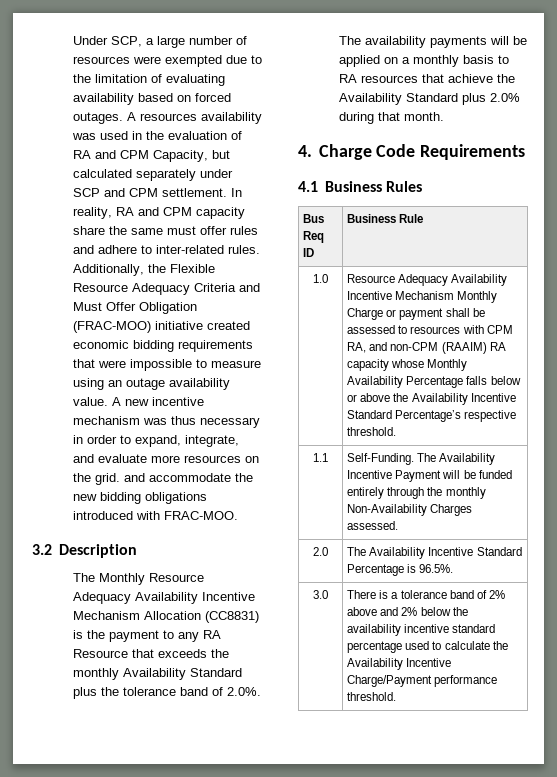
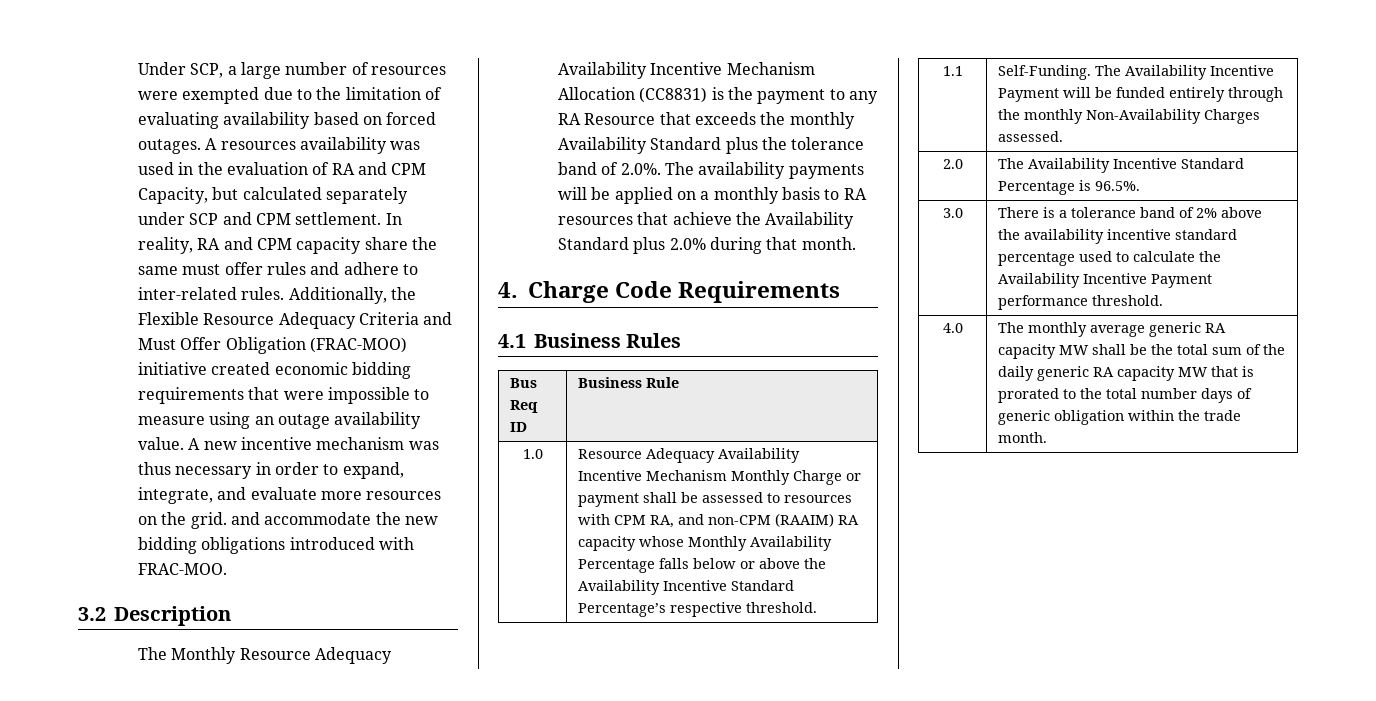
- 3.0 | There is a tolerance band of 2% above and 2% below the availability incentive standard percentage used to calculate the Availability Incentive Charge/Payment performance threshold.
+ 3.0 | There is a tolerance band of 2% above the availability incentive standard percentage used to calculate the Availability Incentive Payment performance threshold.
+ 4.0 | The monthly average generic RA capacity MW shall be the total sum of the daily generic RA capacity MW that is prorated to the total number days of generic obligation within the trade month.

